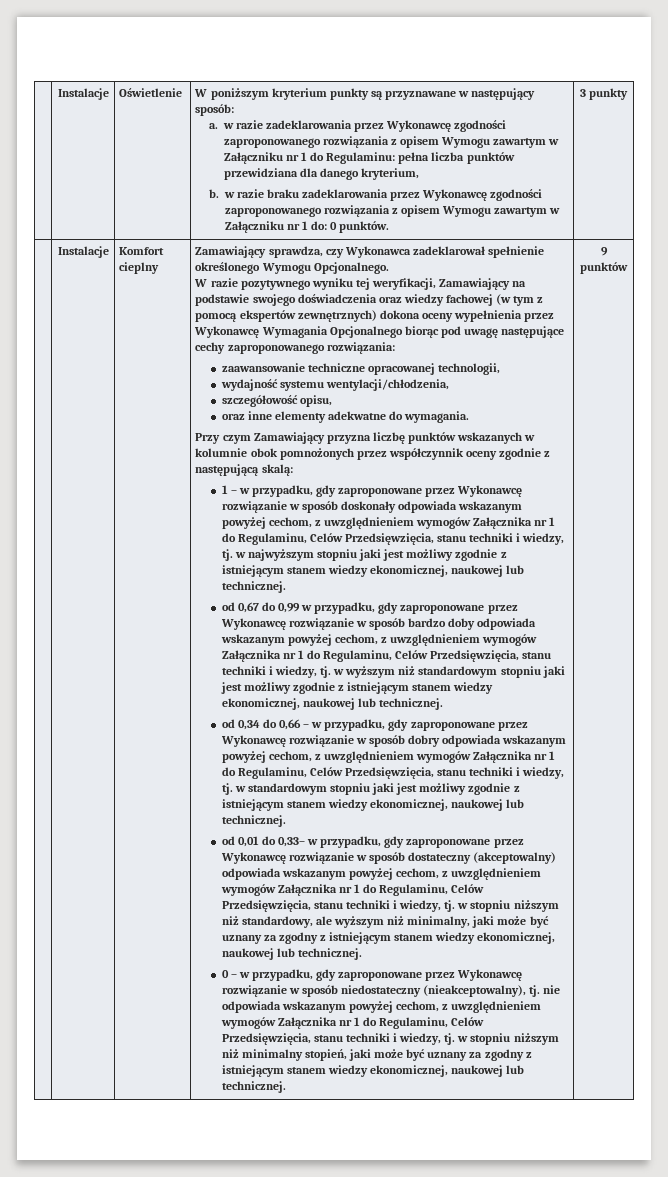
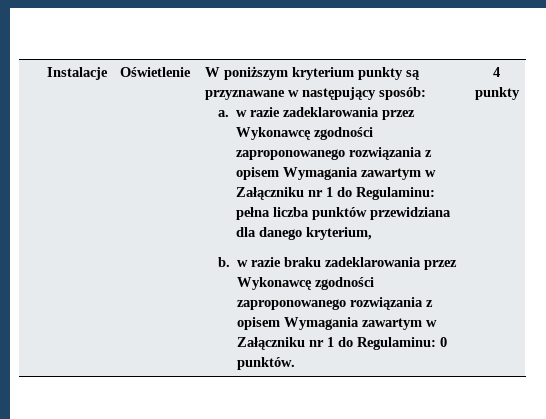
- a. w razie zadeklarowania przez Wykonawcę zgodności zaproponowanego rozwiązania z opisem Wymogu zawartym w Załączniku nr 1 do Regulaminu: pełna liczba punktów przewidziana dla danego kryterium,
+ a. w razie zadeklarowania przez Wykonawcę zgodności zaproponowanego rozwiązania z opisem Wymagania zawartym w Załączniku nr 1 do Regulaminu: pełna liczba punktów przewidziana dla danego kryterium,
- b. w razie braku zadeklarowania przez Wykonawcę zgodności zaproponowanego rozwiązania z opisem Wymogu zawartym w Załączniku nr 1 do: 0 punktów.
+ b. w razie braku zadeklarowania przez Wykonawcę zgodności zaproponowanego rozwiązania z opisem Wymagania zawartym w Załączniku nr 1 do Regulaminu: 0 punktów.
- 3 punkty
- | Instalacje | Komfort cieplny | Zamawiający sprawdza, czy Wykonawca zadeklarował spełnienie określonego Wymogu Opcjonalnego.
- W razie pozytywnego wyniku tej weryfikacji, Zamawiający na podstawie swojego doświadczenia oraz wiedzy fachowej (w tym z pomocą ekspertów zewnętrznych) dokona oceny wypełnienia przez Wykonawcę Wymagania Opcjonalnego biorąc pod uwagę następujące cechy zaproponowanego rozwiązania:
- zaawansowanie techniczne opracowanej technologii,
- wydajność systemu wentylacji/chłodzenia,
- szczegółowość opisu,
- oraz inne elementy adekwatne do wymagania.
- Przy czym Zamawiający przyzna liczbę punktów wskazanych w kolumnie obok pomnożonych przez współczynnik oceny zgodnie z następującą skalą:
- 1 – w przypadku, gdy zaproponowane przez Wykonawcę rozwiązanie w sposób doskonały odpowiada wskazanym powyżej cechom, z uwzględnieniem wymogów Załącznika nr 1 do Regulaminu, Celów Przedsięwzięcia, stanu techniki i wiedzy, tj. w najwyższym stopniu jaki jest możliwy zgodnie z istniejącym stanem wiedzy ekonomicznej, naukowej lub technicznej.
- od 0,67 do 0,99 w przypadku, gdy zaproponowane przez Wykonawcę rozwiązanie w sposób bardzo doby odpowiada wskazanym powyżej cechom, z uwzględnieniem wymogów Załącznika nr 1 do Regulaminu, Celów Przedsięwzięcia, stanu techniki i wiedzy, tj. w wyższym niż standardowym stopniu jaki jest możliwy zgodnie z istniejącym stanem wiedzy ekonomicznej, naukowej lub technicznej.
- od 0,34 do 0,66 – w przypadku, gdy zaproponowane przez Wykonawcę rozwiązanie w sposób dobry odpowiada wskazanym powyżej cechom, z uwzględnieniem wymogów Załącznika nr 1 do Regulaminu, Celów Przedsięwzięcia, stanu techniki i wiedzy, tj. w standardowym stopniu jaki jest możliwy zgodnie z istniejącym stanem wiedzy ekonomicznej, naukowej lub technicznej.
- od 0,01 do 0,33– w przypadku, gdy zaproponowane przez Wykonawcę rozwiązanie w sposób dostateczny (akceptowalny) odpowiada wskazanym powyżej cechom, z uwzględnieniem wymogów Załącznika nr 1 do Regulaminu, Celów Przedsięwzięcia, stanu techniki i wiedzy, tj. w stopniu niższym niż standardowy, ale wyższym niż minimalny, jaki może być uznany za zgodny z istniejącym stanem wiedzy ekonomicznej, naukowej lub technicznej.
- 0 – w przypadku, gdy zaproponowane przez Wykonawcę rozwiązanie w sposób niedostateczny (nieakceptowalny), tj. nie odpowiada wskazanym powyżej cechom, z uwzględnieniem wymogów Załącznika nr 1 do Regulaminu, Celów Przedsięwzięcia, stanu techniki i wiedzy, tj. w stopniu niższym niż minimalny stopień, jaki może być uznany za zgodny z istniejącym stanem wiedzy ekonomicznej, naukowej lub technicznej. | 9 punktów
+ 4 punkty

